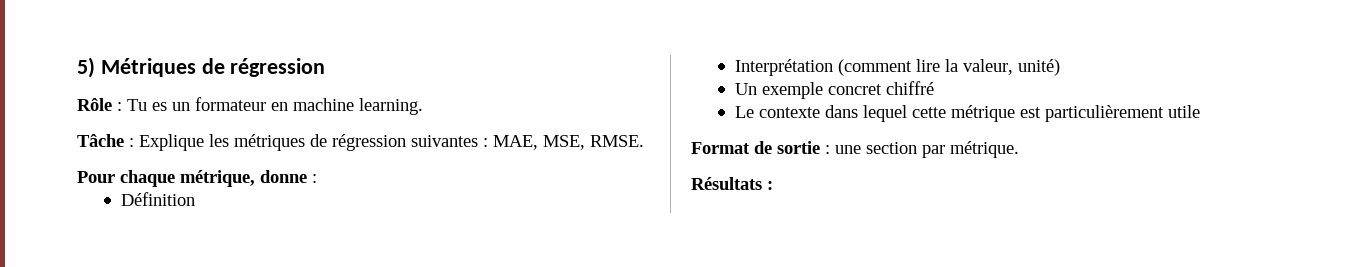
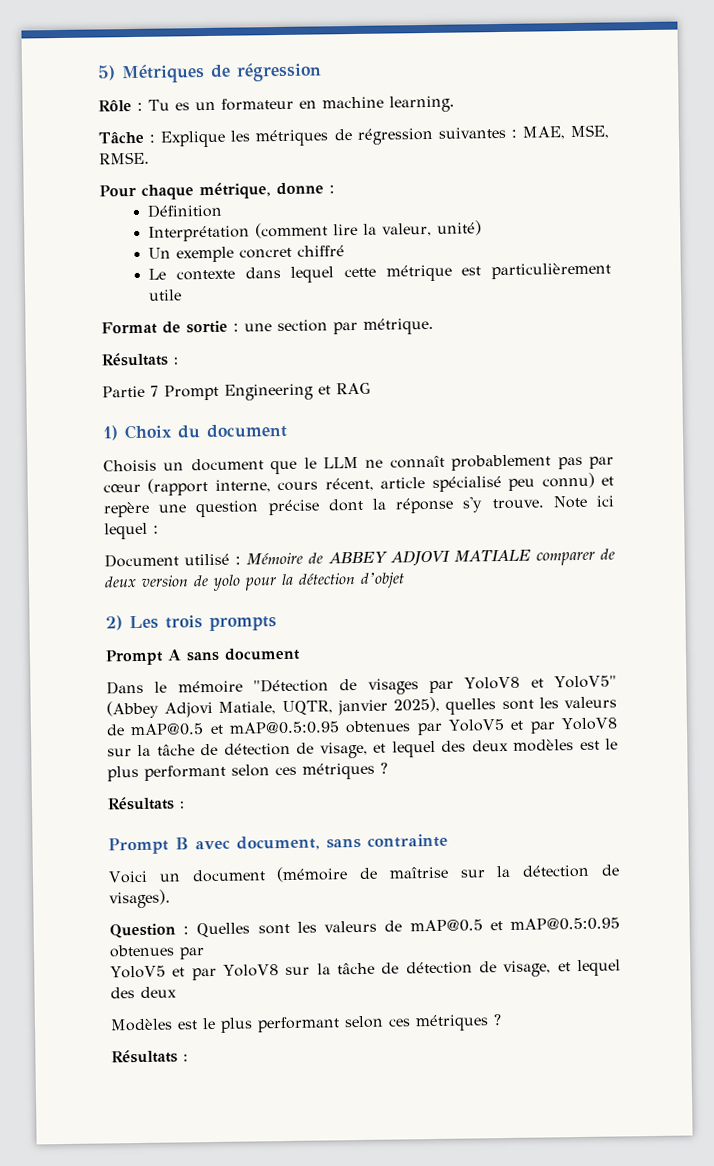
+ Partie 7 Prompt Engineering et RAG
+ 1) Choix du document
+ Choisis un document que le LLM ne connaît probablement pas par cœur (rapport interne, cours récent, article spécialisé peu connu) et repère une question précise dont la réponse s'y trouve. Note ici lequel :
+ Document utilisé : Mémoire de ABBEY ADJOVI MATIALE comparer de deux version de yolo pour la détection d’objet
+ 2) Les trois prompts
+ Prompt A sans document
+ Dans le mémoire "Détection de visages par YoloV8 et YoloV5" (Abbey Adjovi Matiale, UQTR, janvier 2025), quelles sont les valeurs de mAP@0.5 et mAP@0.5:0.95 obtenues par YoloV5 et par YoloV8 sur la tâche de détection de visage, et lequel des deux modèles est le plus performant selon ces métriques ?
+ Résultats :
+ Prompt B avec document, sans contrainte
+ Voici un document (mémoire de maîtrise sur la détection de visages).
+ Question : Quelles sont les valeurs de mAP@0.5 et mAP@0.5:0.95 obtenues par
+ YoloV5 et par YoloV8 sur la tâche de détection de visage, et lequel des deux
+ Modèles est le plus performant selon ces métriques ?
+ Résultats :

